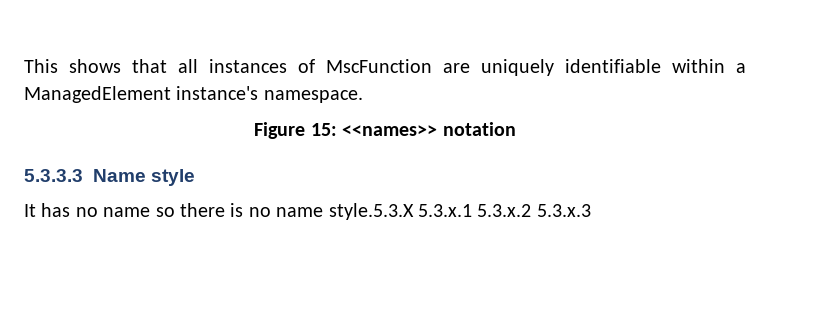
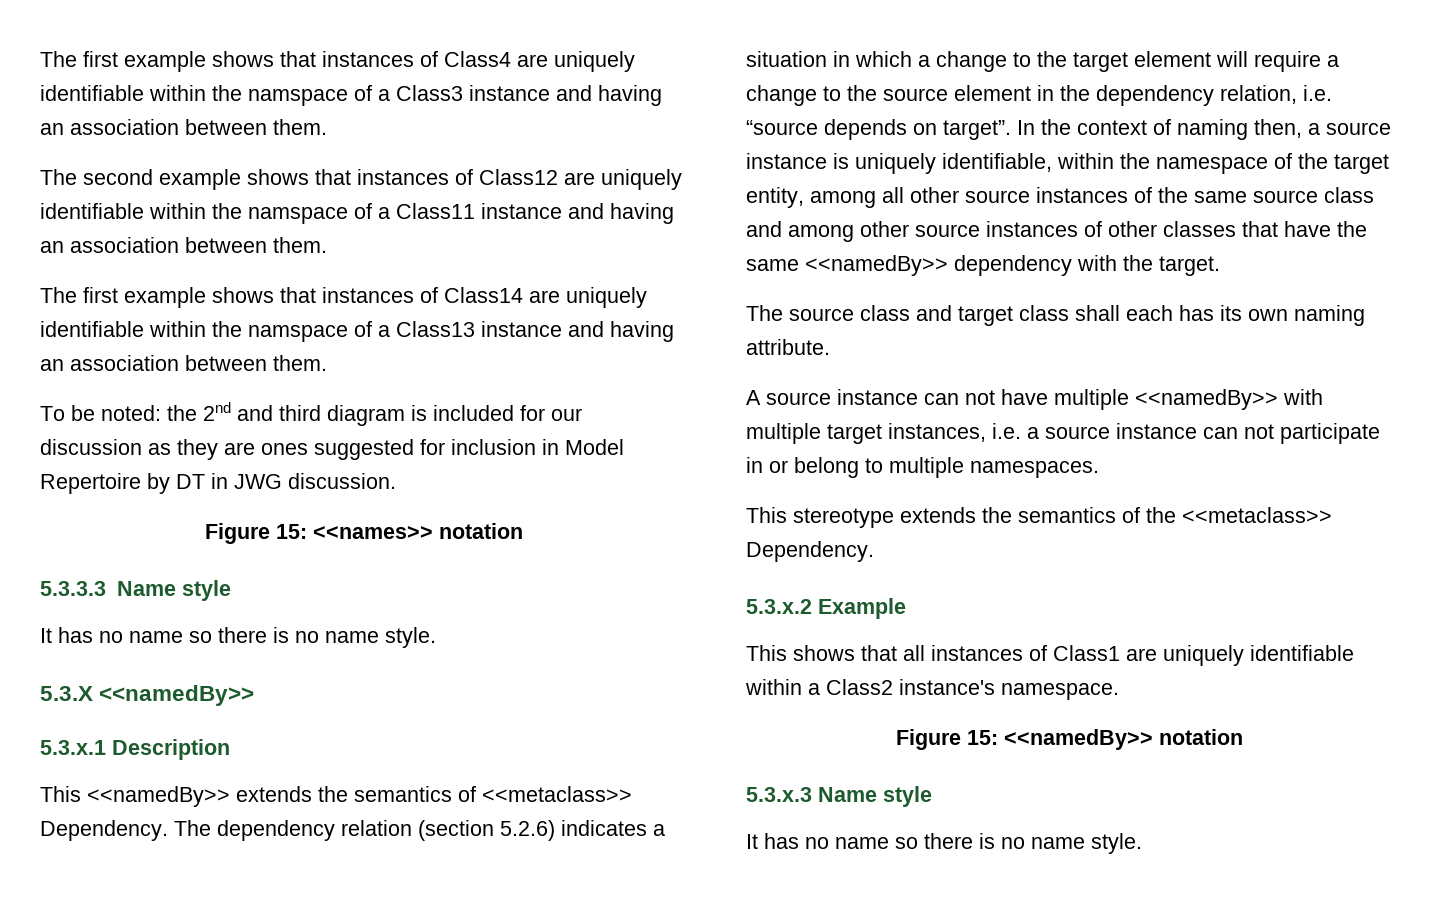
- This shows that all instances of MscFunction are uniquely identifiable within a ManagedElement instance's namespace.
+ The first example shows that instances of Class4 are uniquely identifiable within the namspace of a Class3 instance and having an association between them.
+ The second example shows that instances of Class12 are uniquely identifiable within the namspace of a Class11 instance and having an association between them.
+ The first example shows that instances of Class14 are uniquely identifiable within the namspace of a Class13 instance and having an association between them.
+ To be noted: the 2nd and third diagram is included for our discussion as they are ones suggested for inclusion in Model Repertoire by DT in JWG discussion.
  5.3.3.3 Name style
- It has no name so there is no name style.5.3.X 5.3.x.1 5.3.x.2 5.3.x.3
+ It has no name so there is no name style.
+ 5.3.X <<namedBy>>
+ 5.3.x.1 Description
+ This <<namedBy>> extends the semantics of <<metaclass>> Dependency. The dependency relation (section 5.2.6) indicates a situation in which a change to the target element will require a change to the source element in the dependency relation, i.e. “source depends on target”. In the context of naming then, a source instance is uniquely identifiable, within the namespace of the target entity, among all other source instances of the same source class and among other source instances of other classes that have the same <<namedBy>> dependency with the target.
+ The source class and target class shall each has its own naming attribute.
+ A source instance can not have multiple <<namedBy>> with multiple target instances, i.e. a source instance can not participate in or belong to multiple namespaces.
+ This stereotype extends the semantics of the <<metaclass>> Dependency.
+ 5.3.x.2 Example
+ This shows that all instances of Class1 are uniquely identifiable within a Class2 instance's namespace.
+ Figure 15: <<namedBy>> notation
+ 5.3.x.3 Name style
+ It has no name so there is no name style.

